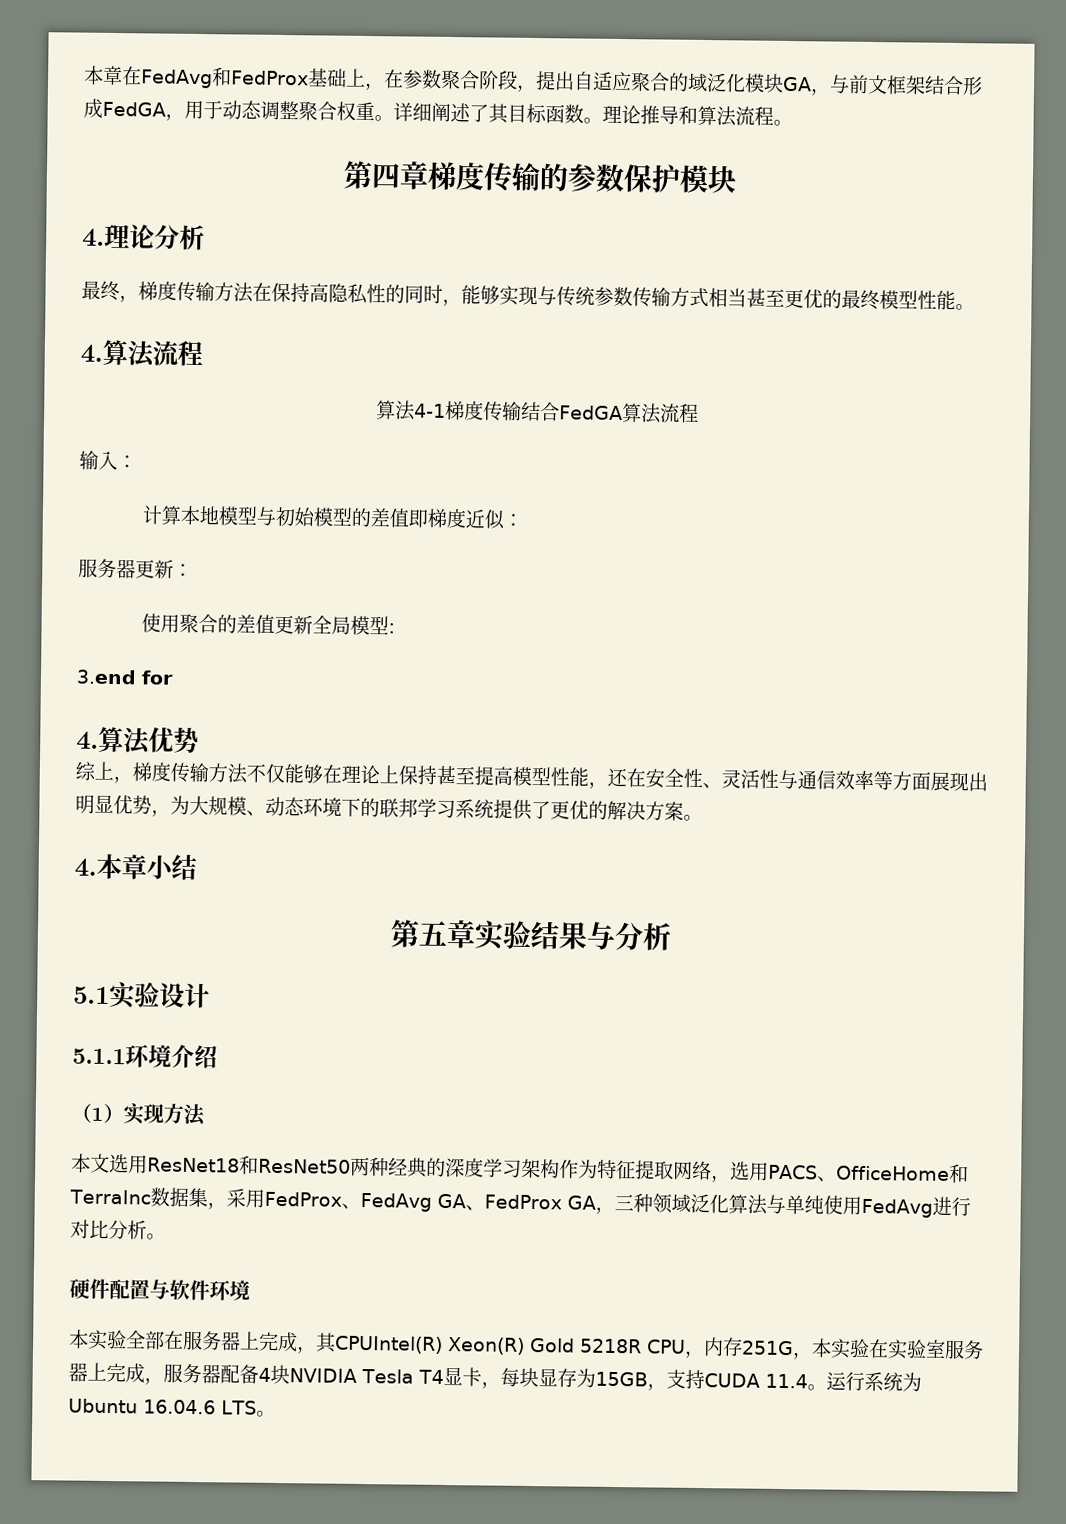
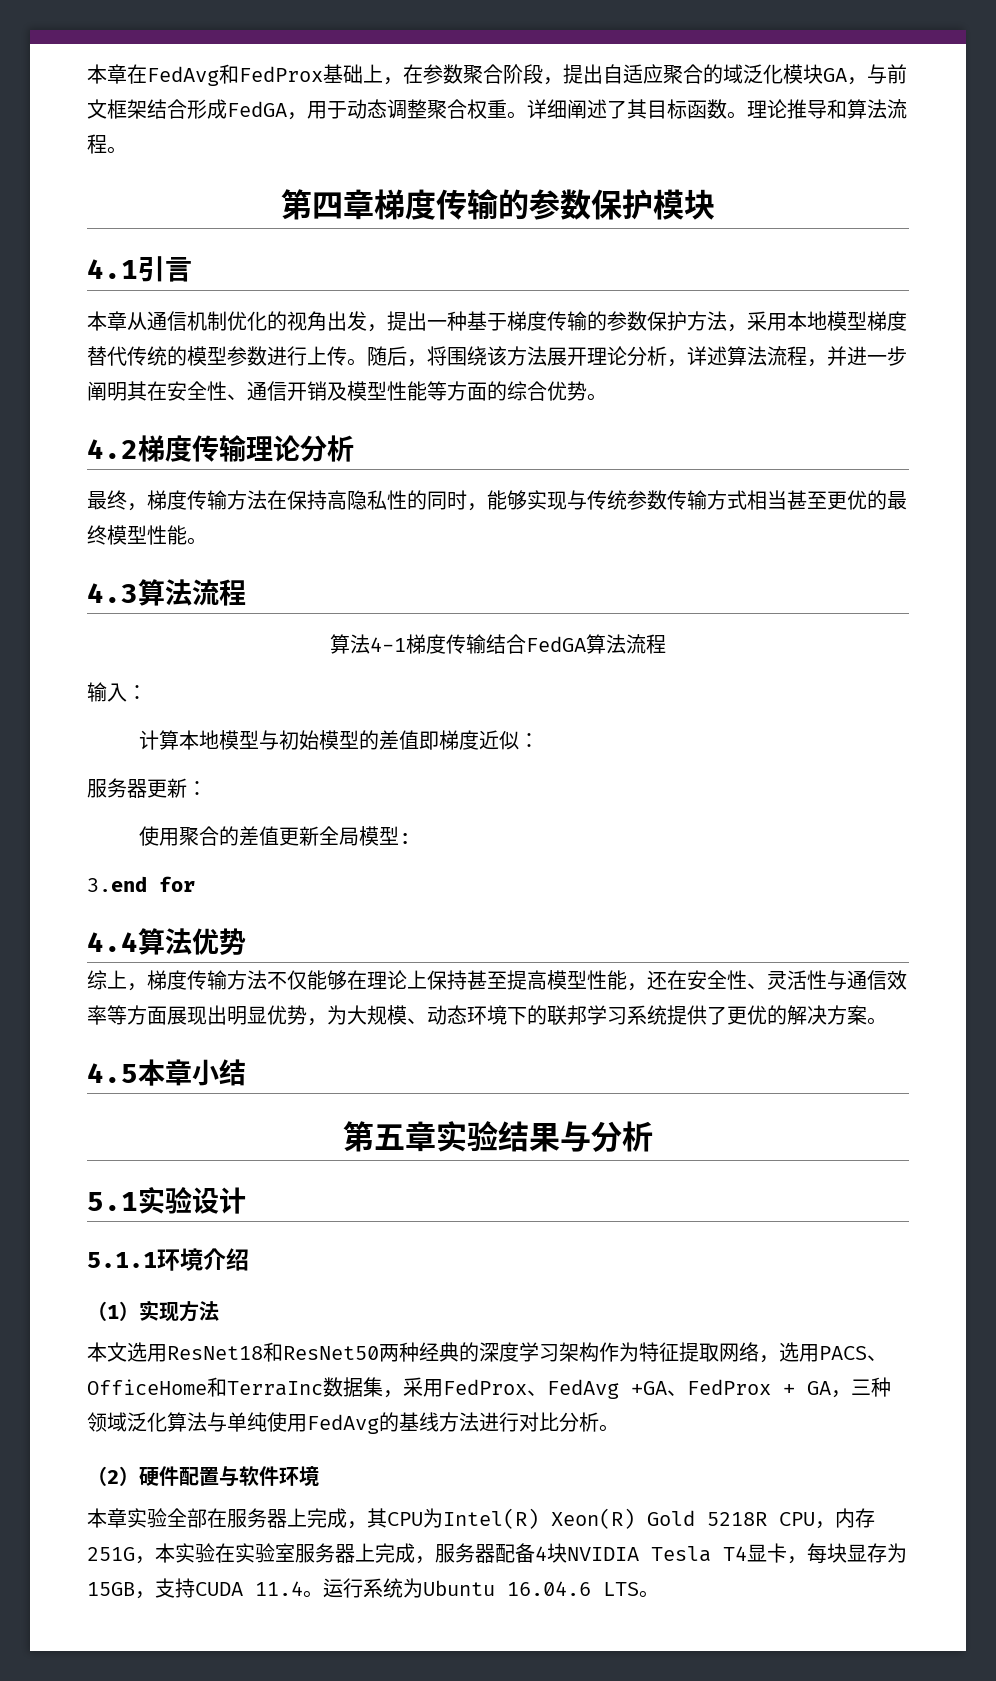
- 4.理论分析
+ 4.1引言
+ 本章从通信机制优化的视角出发，提出一种基于梯度传输的参数保护方法，采用本地模型梯度替代传统的模型参数进行上传。随后，将围绕该方法展开理论分析，详述算法流程，并进一步阐明其在安全性、通信开销及模型性能等方面的综合优势。
+ 4.2梯度传输理论分析
- 4.算法流程
+ 4.3算法流程
- 4.算法优势
+ 4.4算法优势
- 4.本章小结
+ 4.5本章小结
- 本文选用ResNet18和ResNet50两种经典的深度学习架构作为特征提取网络，选用PACS、OfficeHome和TerraInc数据集，采用FedProx、FedAvg GA、FedProx GA，三种领域泛化算法与单纯使用FedAvg进行对比分析。
+ 本文选用ResNet18和ResNet50两种经典的深度学习架构作为特征提取网络，选用PACS、OfficeHome和TerraInc数据集，采用FedProx、FedAvg +GA、FedProx + GA，三种领域泛化算法与单纯使用FedAvg的基线方法进行对比分析。
- 硬件配置与软件环境
+ （2）硬件配置与软件环境
- 本实验全部在服务器上完成，其CPUIntel(R) Xeon(R) Gold 5218R CPU，内存251G，本实验在实验室服务器上完成，服务器配备4块NVIDIA Tesla T4显卡，每块显存为15GB，支持CUDA 11.4。
+ 本章实验全部在服务器上完成，其CPU为Intel(R) Xeon(R) Gold 5218R CPU，内存251G，本实验在实验室服务器上完成，服务器配备4块NVIDIA Tesla T4显卡，每块显存为15GB，支持CUDA 11.4。

